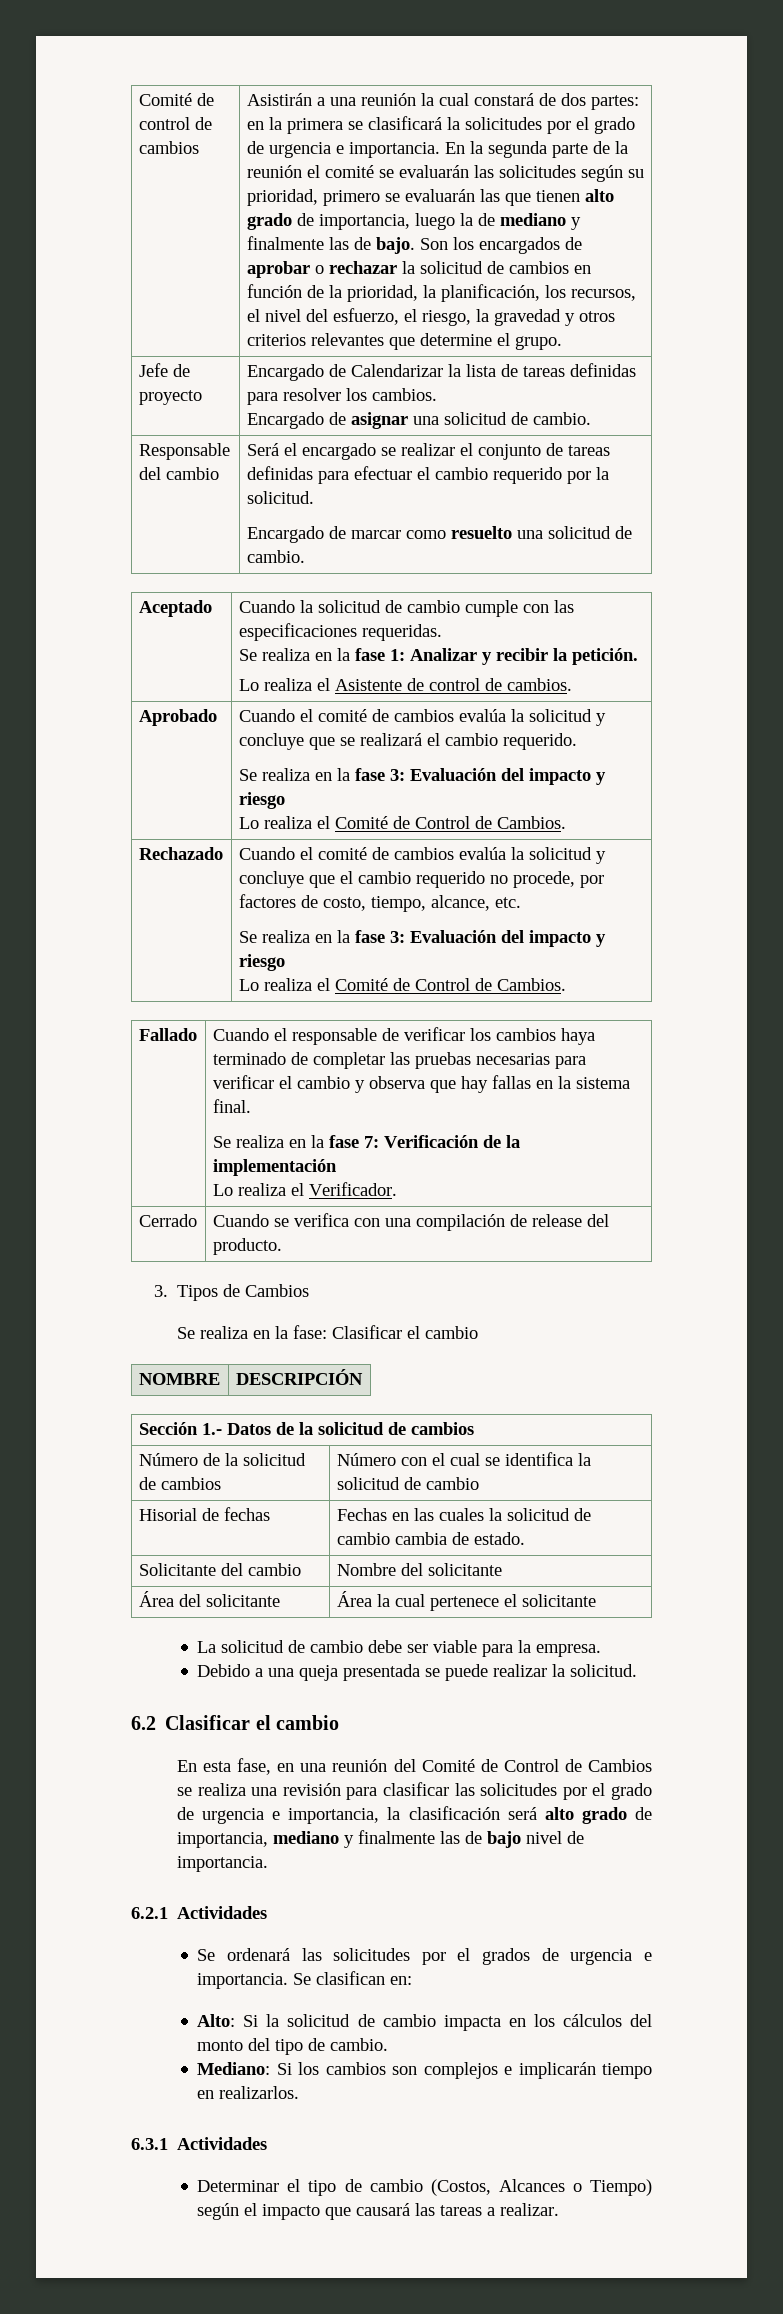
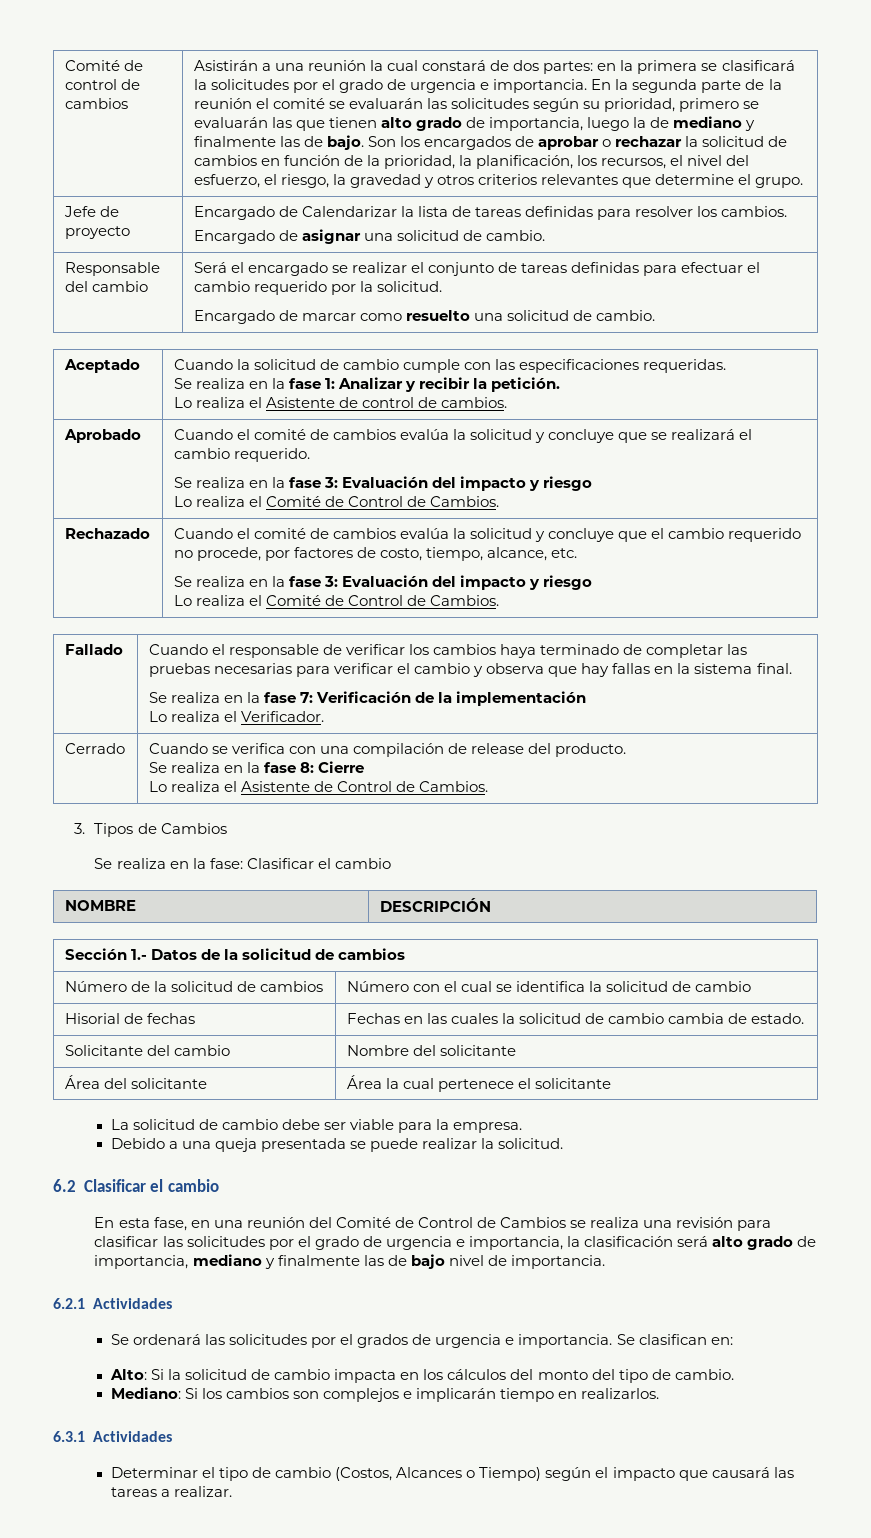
  Cerrado | Cuando se verifica con una compilación de release del producto.
+ Se realiza en la fase 8: Cierre
+ Lo realiza el Asistente de Control de Cambios.

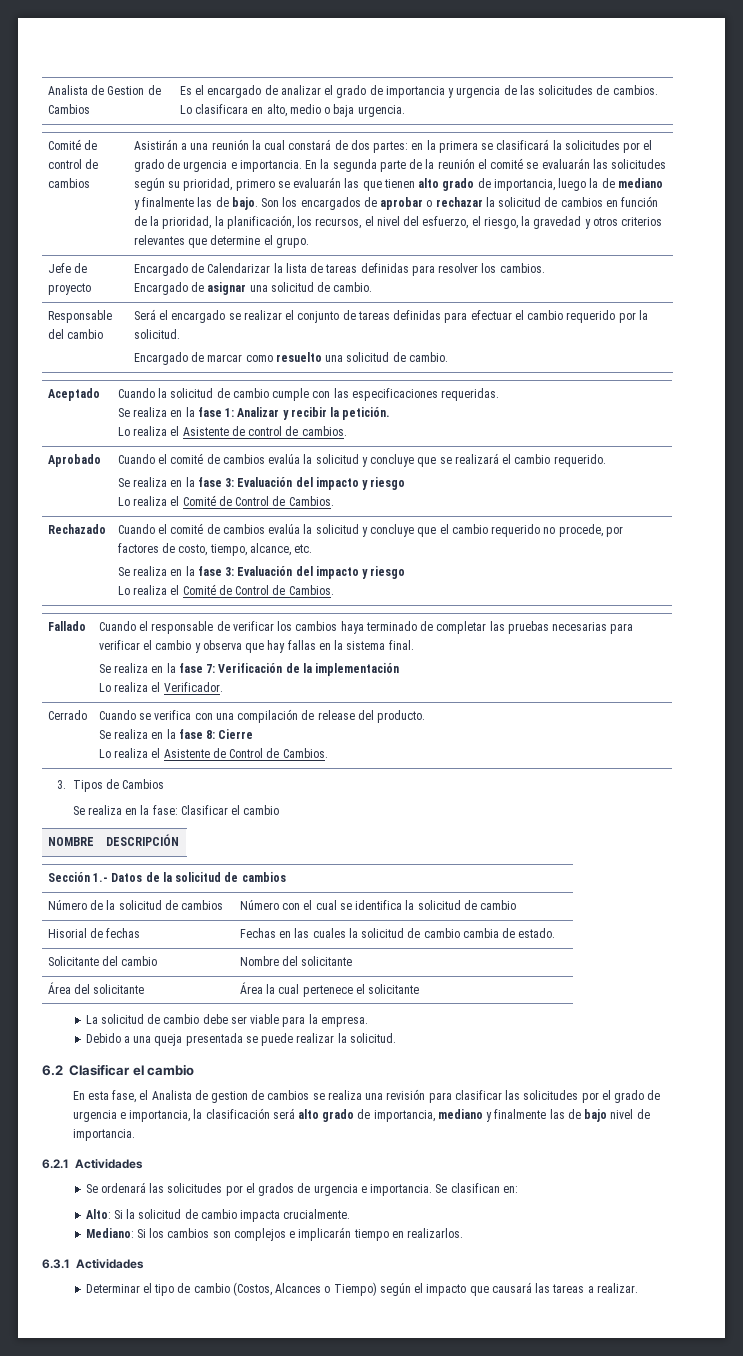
+ Analista de Gestion de Cambios | Es el encargado de analizar el grado de importancia y urgencia de las solicitudes de cambios. Lo clasificara en alto, medio o baja urgencia.
- En esta fase, en una reunión del Comité de Control de Cambios se realiza una revisión para clasificar las solicitudes por el grado de urgencia e importancia, la clasificación será alto grado de importancia, mediano y finalmente las de bajo nivel de importancia.
+ En esta fase, el Analista de gestion de cambios se realiza una revisión para clasificar las solicitudes por el grado de urgencia e importancia, la clasificación será alto grado de importancia, mediano y finalmente las de bajo nivel de importancia.
- Alto: Si la solicitud de cambio impacta en los cálculos del monto del tipo de cambio.
+ Alto: Si la solicitud de cambio impacta crucialmente.

